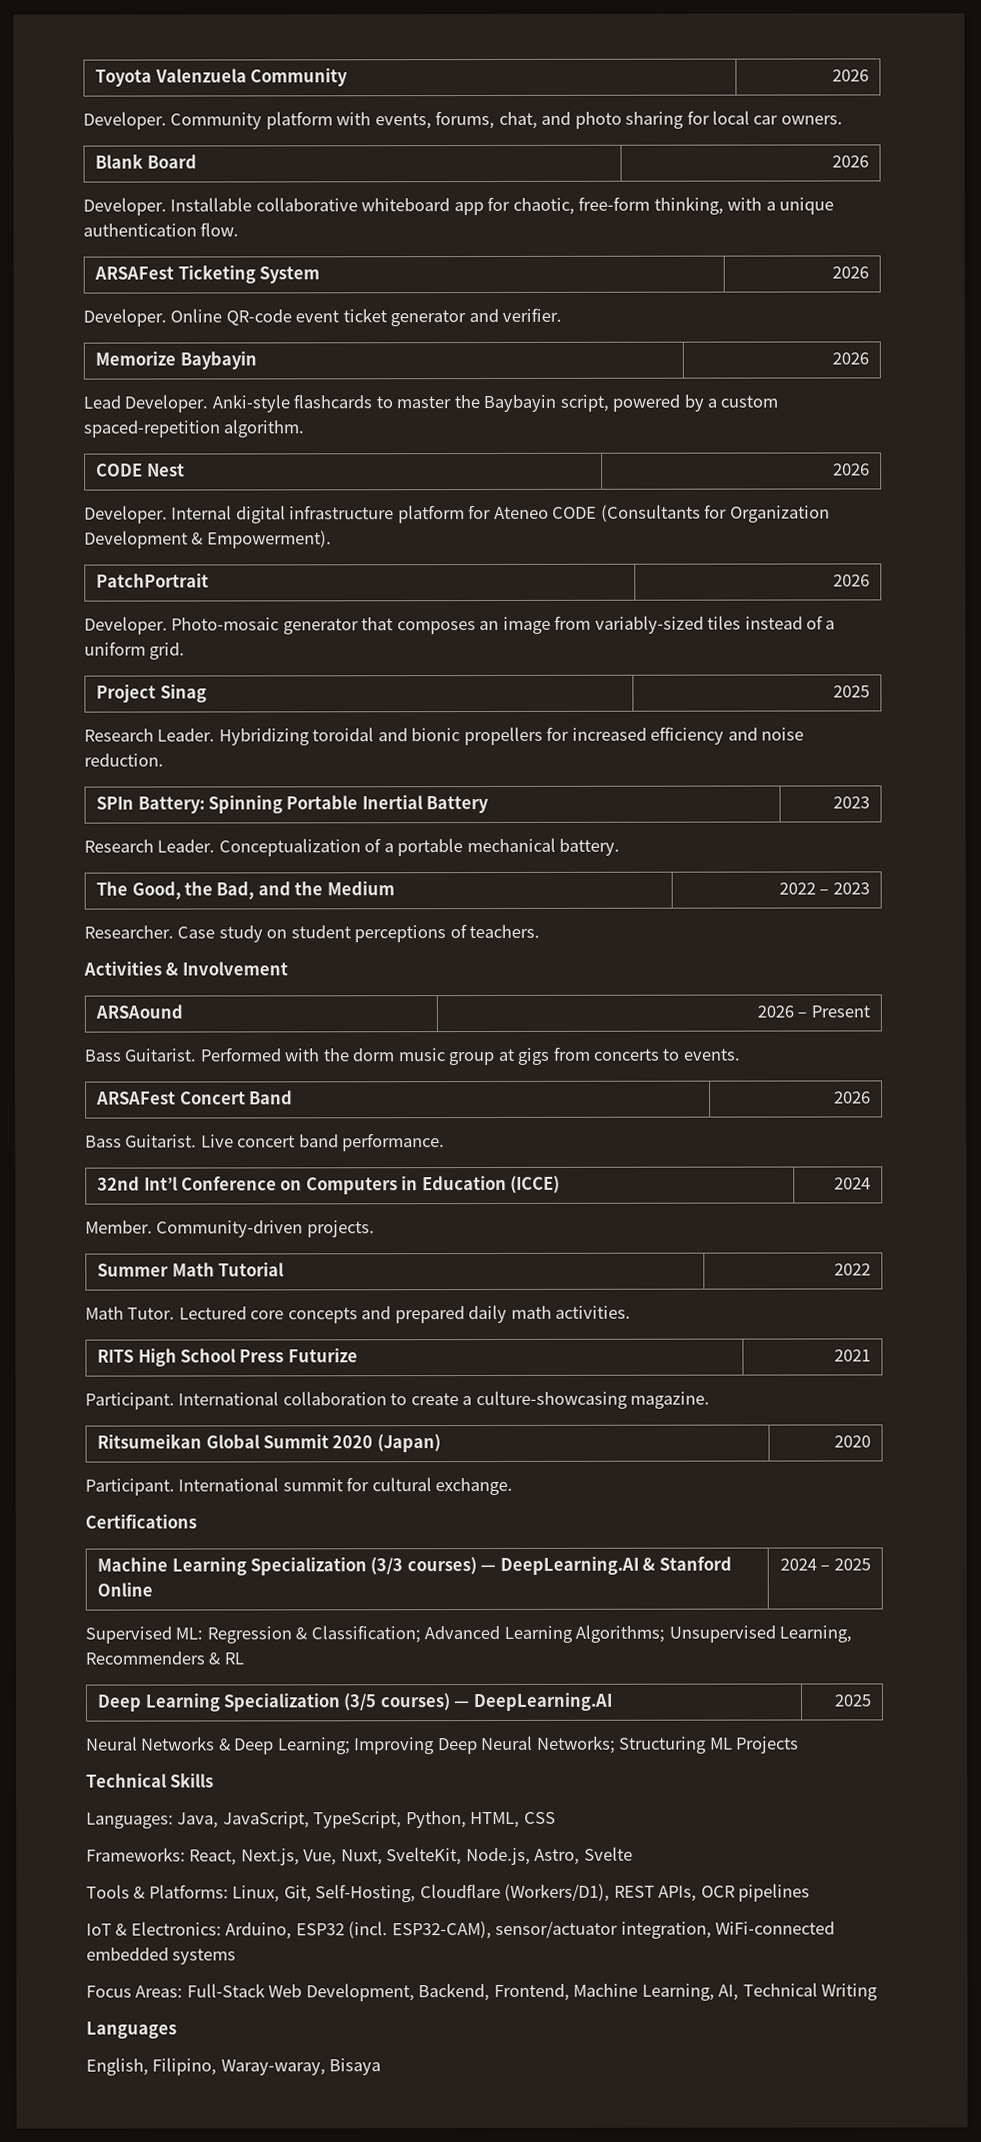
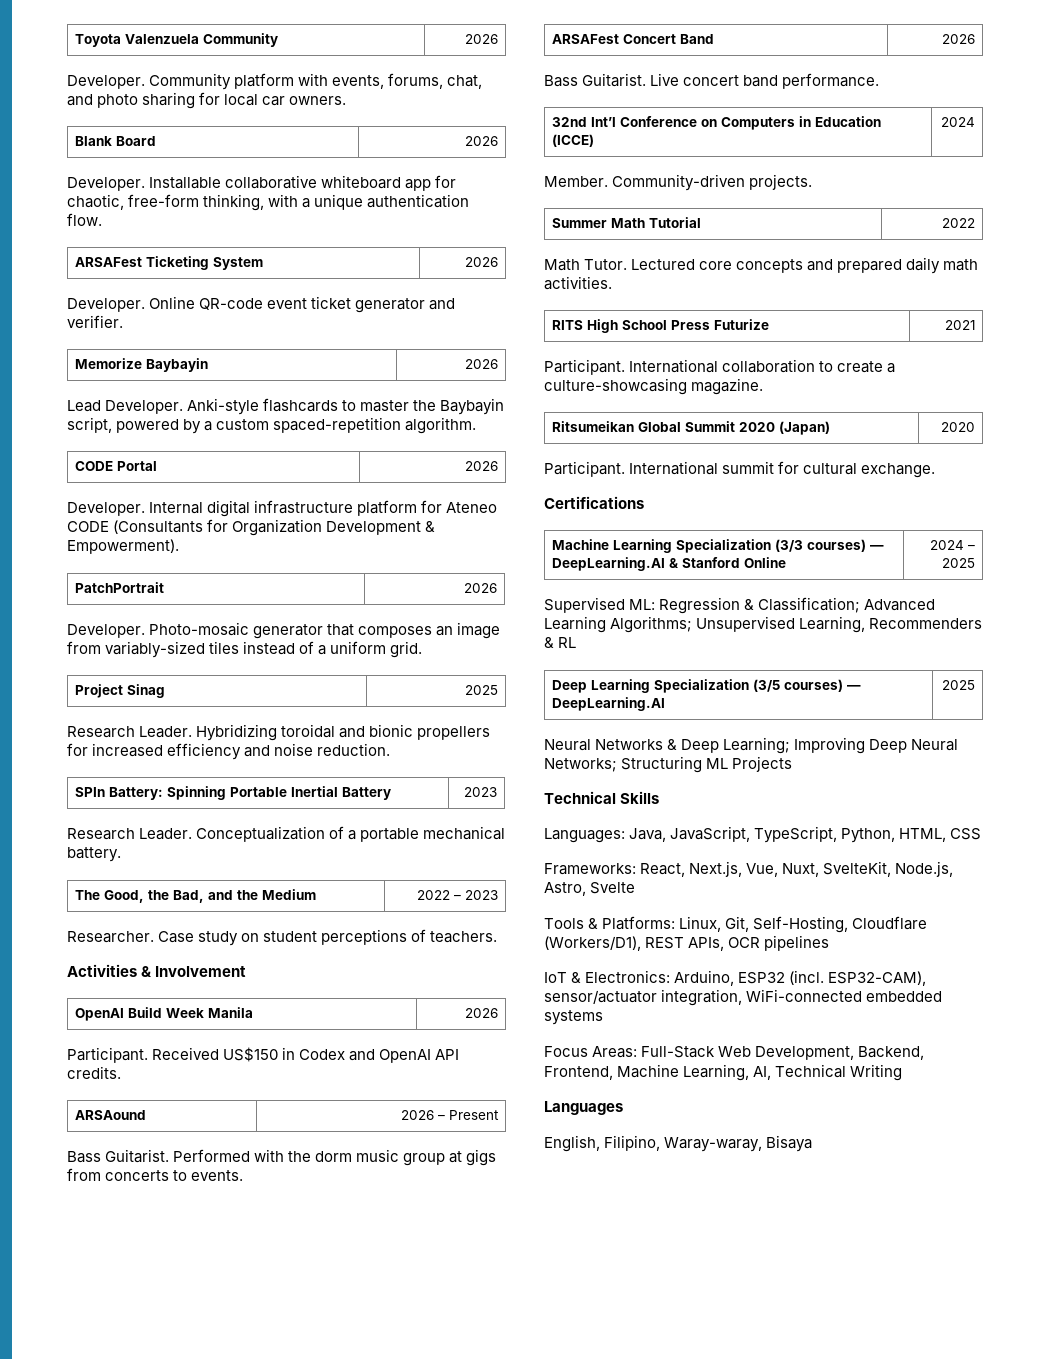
- CODE Nest | 2026
+ CODE Portal | 2026
+ OpenAI Build Week Manila | 2026
+ Participant. Received US$150 in Codex and OpenAI API credits.

